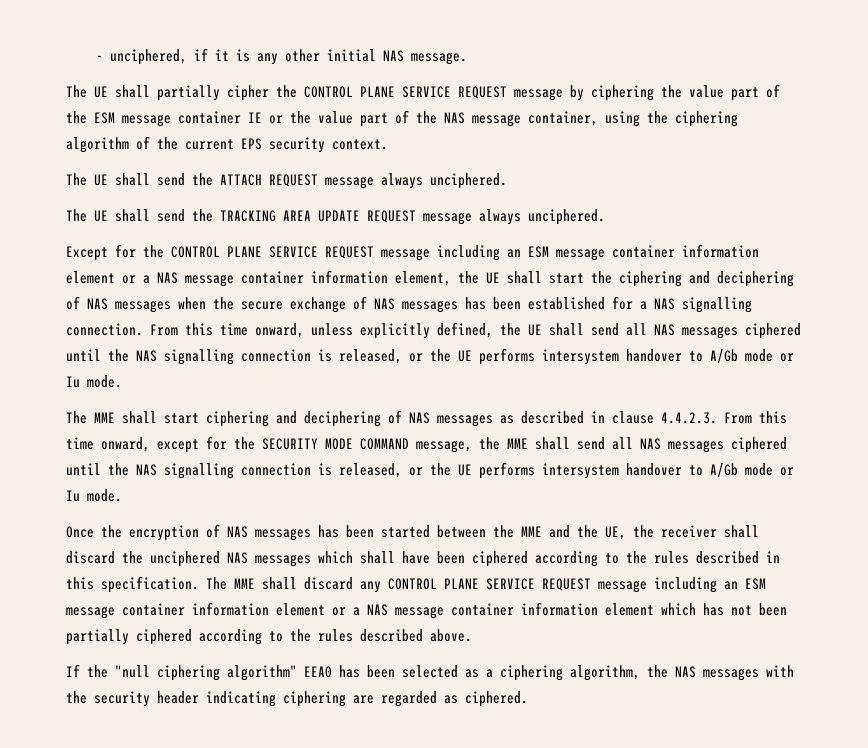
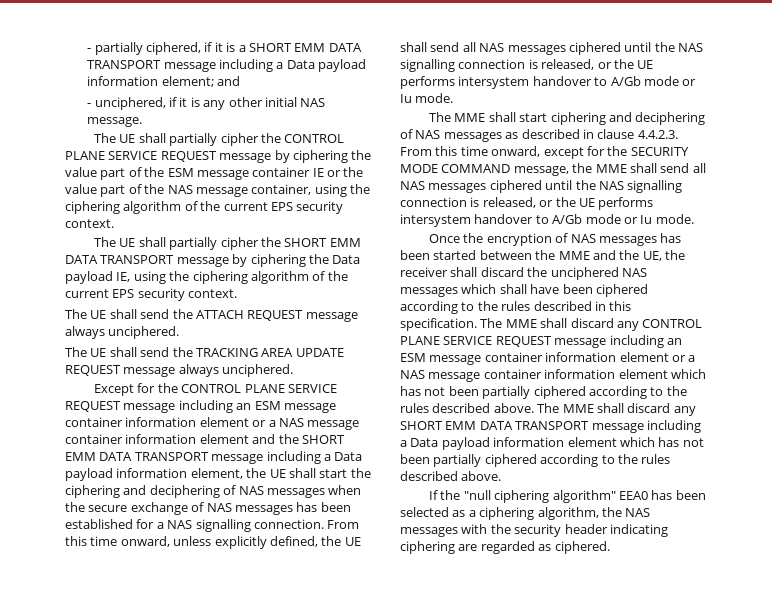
+ - partially ciphered, if it is a SHORT EMM DATA TRANSPORT message including a Data payload information element; and
+ The UE shall partially cipher the SHORT EMM DATA TRANSPORT message by ciphering the Data payload IE, using the ciphering algorithm of the current EPS security context.
- Except for the CONTROL PLANE SERVICE REQUEST message including an ESM message container information element or a NAS message container information element, the UE shall start the ciphering and deciphering of NAS messages when the secure exchange of NAS messages has been established for a NAS signalling connection.
+ Except for the CONTROL PLANE SERVICE REQUEST message including an ESM message container information element or a NAS message container information element and the SHORT EMM DATA TRANSPORT message including a Data payload information element, the UE shall start the ciphering and deciphering of NAS messages when the secure exchange of NAS messages has been established for a NAS signalling connection.
+ The MME shall discard any SHORT EMM DATA TRANSPORT message including a Data payload information element which has not been partially ciphered according to the rules described above.

